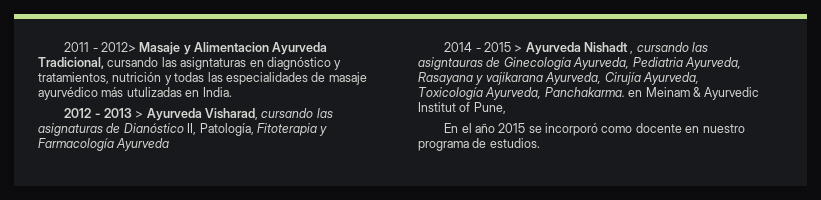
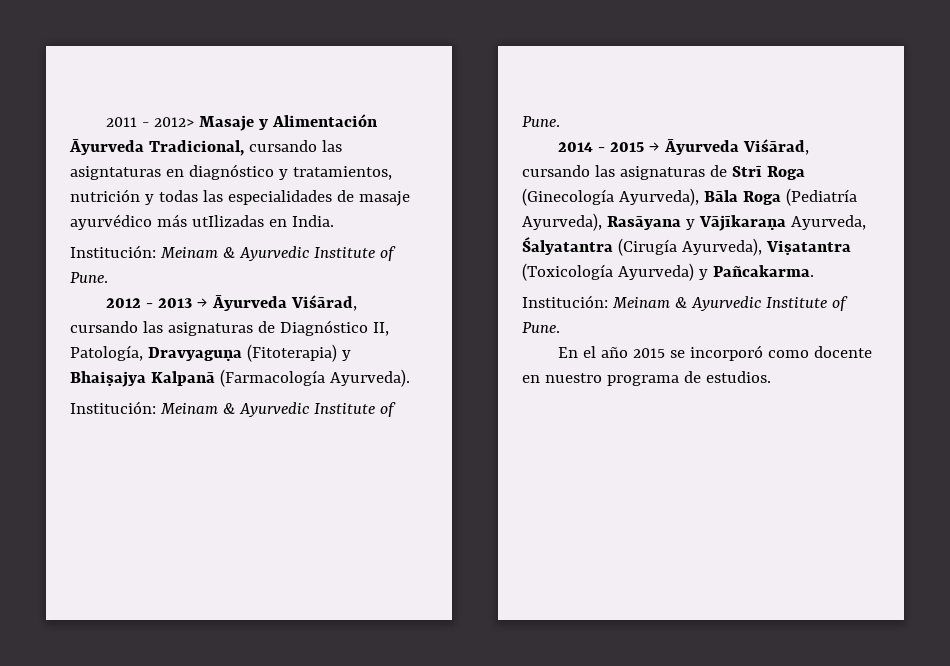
- 2011 - 2012> Masaje y Alimentacion Ayurveda Tradicional, cursando las asigntaturas en diagnóstico y tratamientos, nutrición y todas las especialidades de masaje ayurvédico más utulizadas en India.
+ 2011 - 2012> Masaje y Alimentación Āyurveda Tradicional, cursando las asigntaturas en diagnóstico y tratamientos, nutrición y todas las especialidades de masaje ayurvédico más utIlizadas en India.
+ Institución: Meinam & Ayurvedic Institute of Pune.
- 2012 - 2013 > Ayurveda Visharad, cursando las asignaturas de Dianóstico II, Patología, Fitoterapia y Farmacología Ayurveda
- 2014 - 2015 > Ayurveda Nishadt , cursando las asigntauras de Ginecología Ayurveda, Pediatria Ayurveda, Rasayana y vajikarana Ayurveda, Cirujía Ayurveda, Toxicología Ayurveda, Panchakarma. en Meinam & Ayurvedic Institut of Pune,
+ 2012 - 2013 → Āyurveda Viśārad, cursando las asignaturas de Diagnóstico II, Patología, Dravyaguṇa (Fitoterapia) y Bhaiṣajya Kalpanā (Farmacología Ayurveda).
+ Institución: Meinam & Ayurvedic Institute of Pune.
+ 2014 - 2015 → Āyurveda Viśārad, cursando las asignaturas de Strī Roga (Ginecología Ayurveda), Bāla Roga (Pediatría Ayurveda), Rasāyana y Vājīkaraṇa Ayurveda, Śalyatantra (Cirugía Ayurveda), Viṣatantra (Toxicología Ayurveda) y Pañcakarma.
+ Institución: Meinam & Ayurvedic Institute of Pune.

